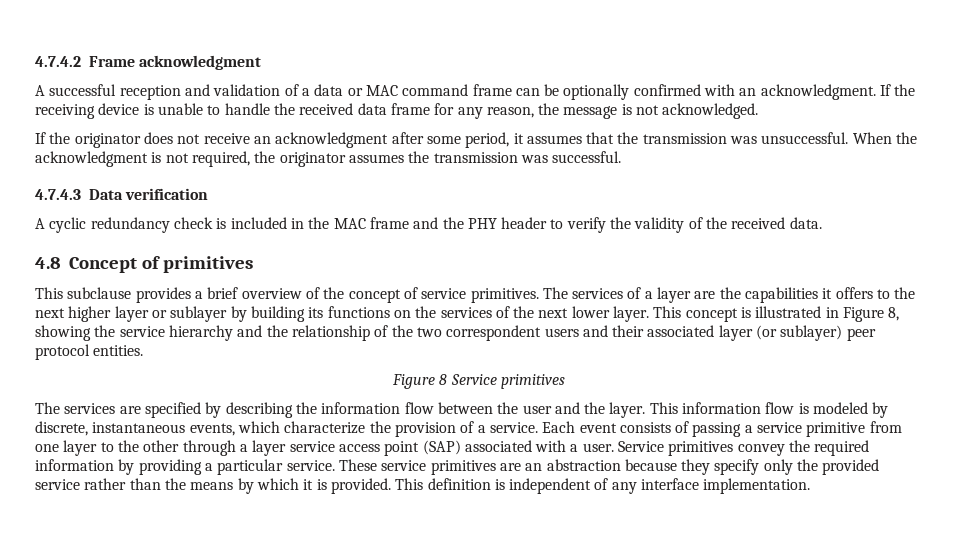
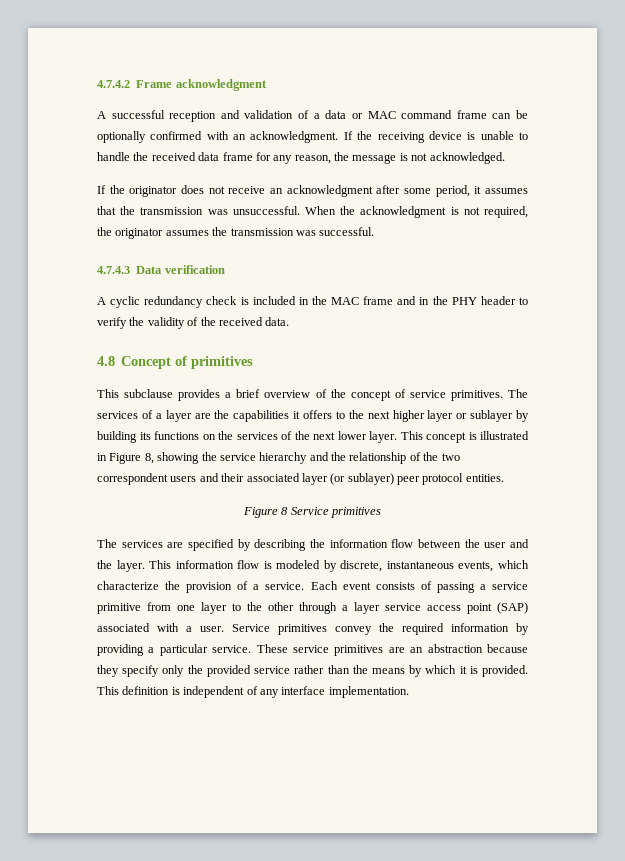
- A cyclic redundancy check is included in the MAC frame and the PHY header to verify the validity of the received data.
+ A cyclic redundancy check is included in the MAC frame and in the PHY header to verify the validity of the received data.

